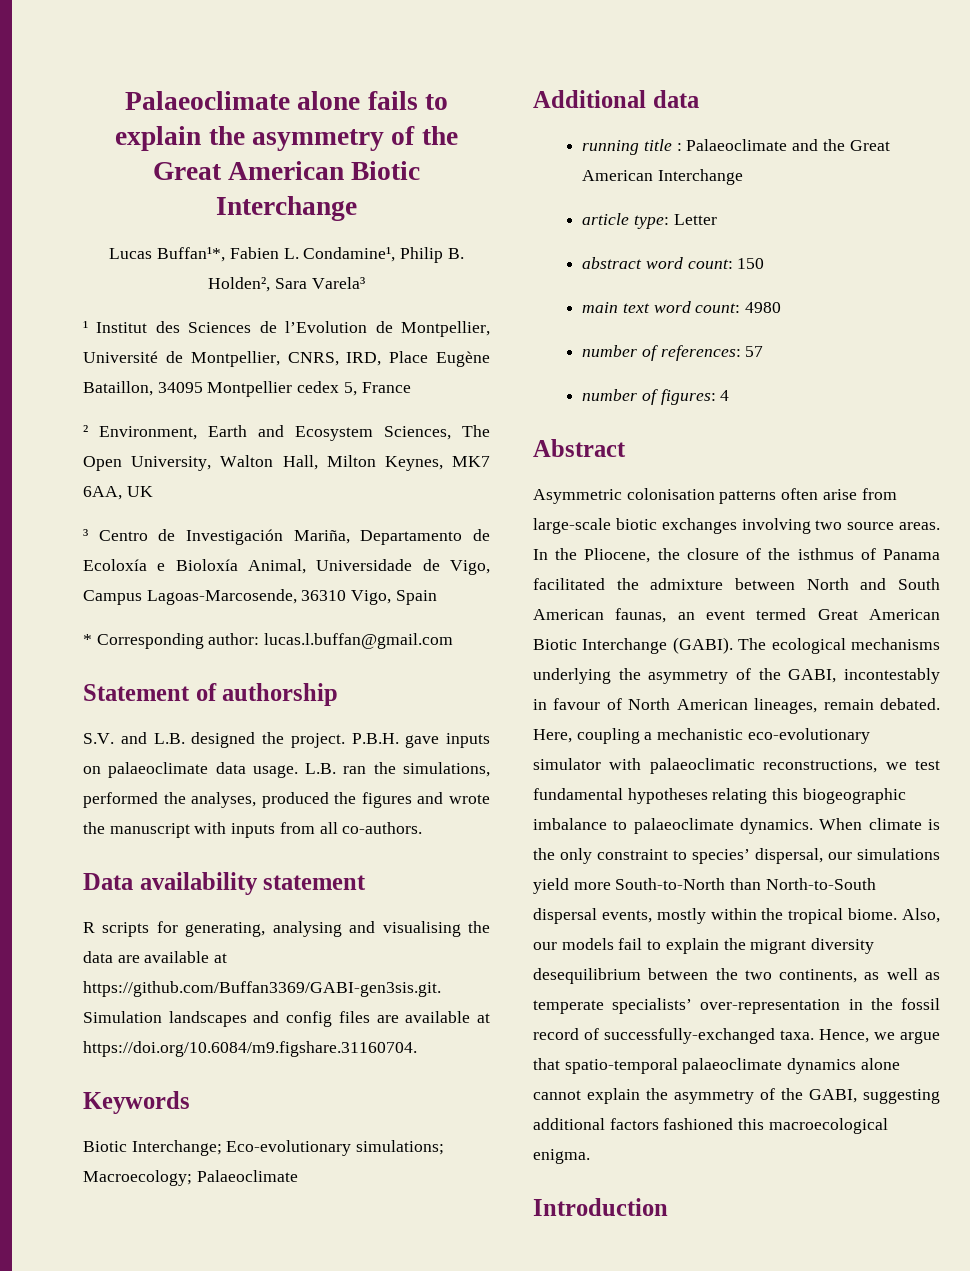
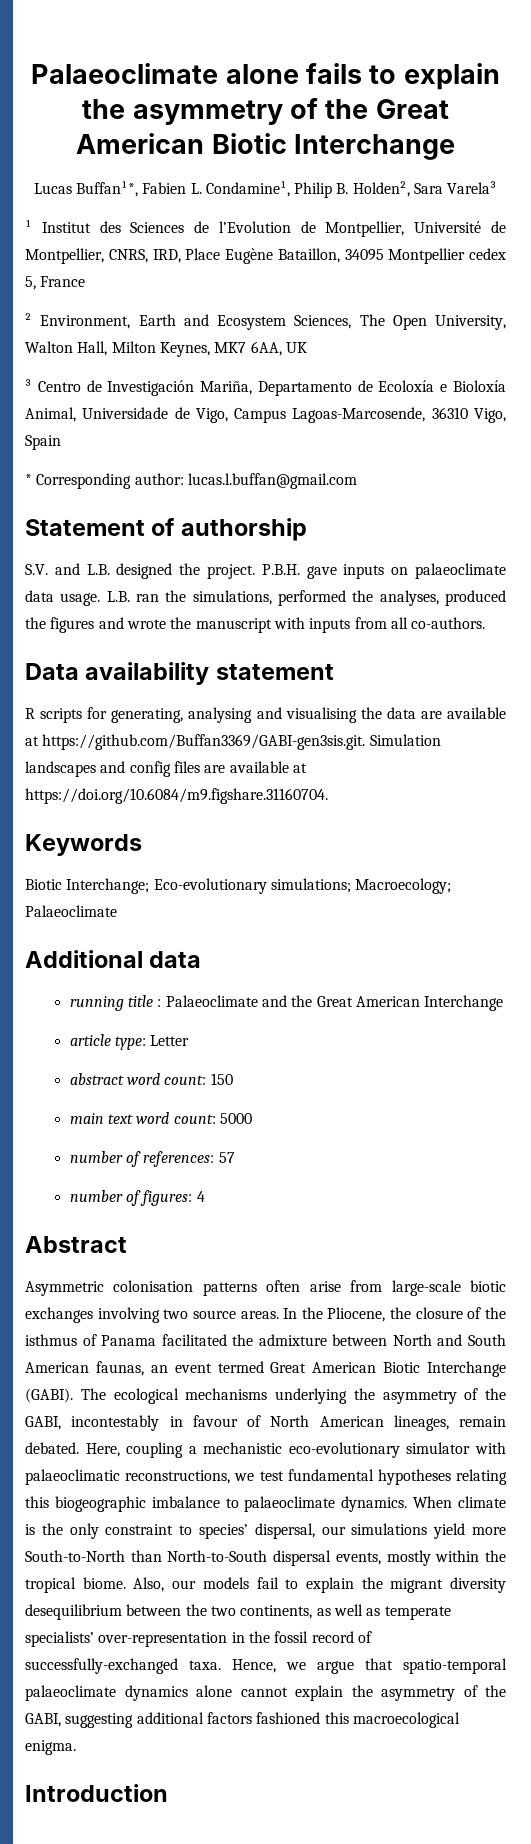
- main text word count: 4980
+ main text word count: 5000

